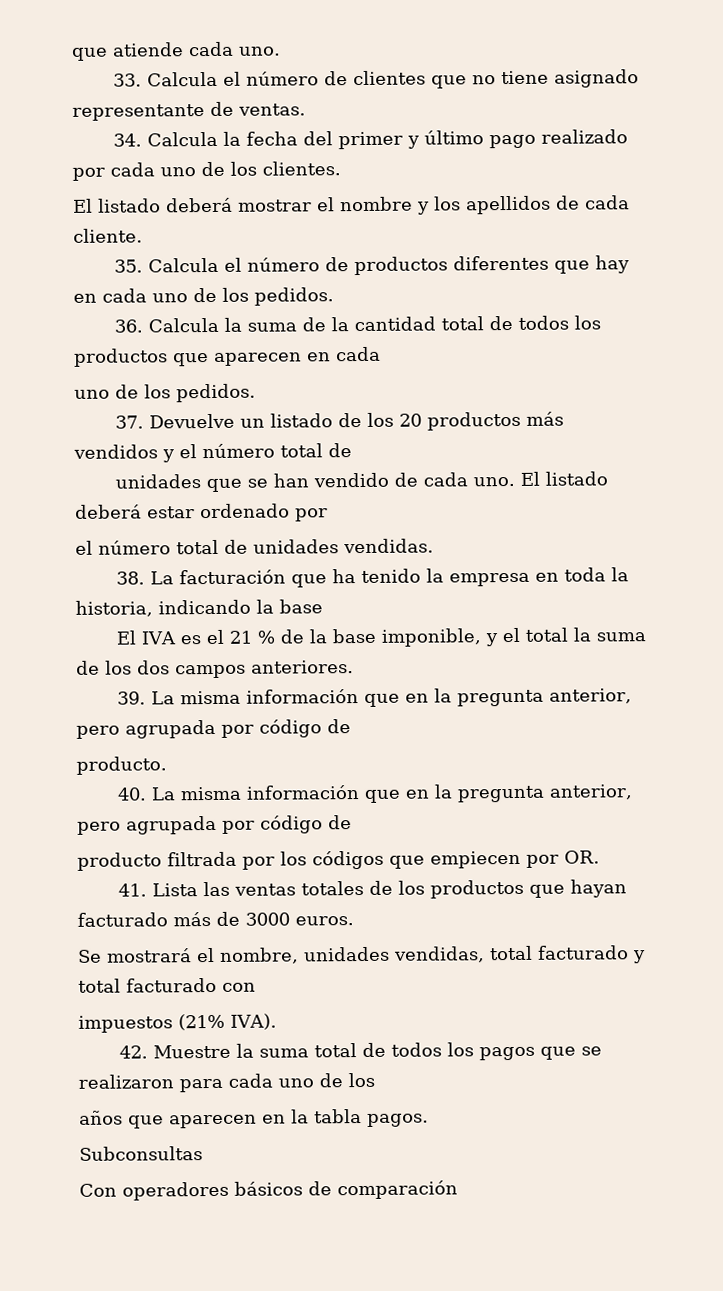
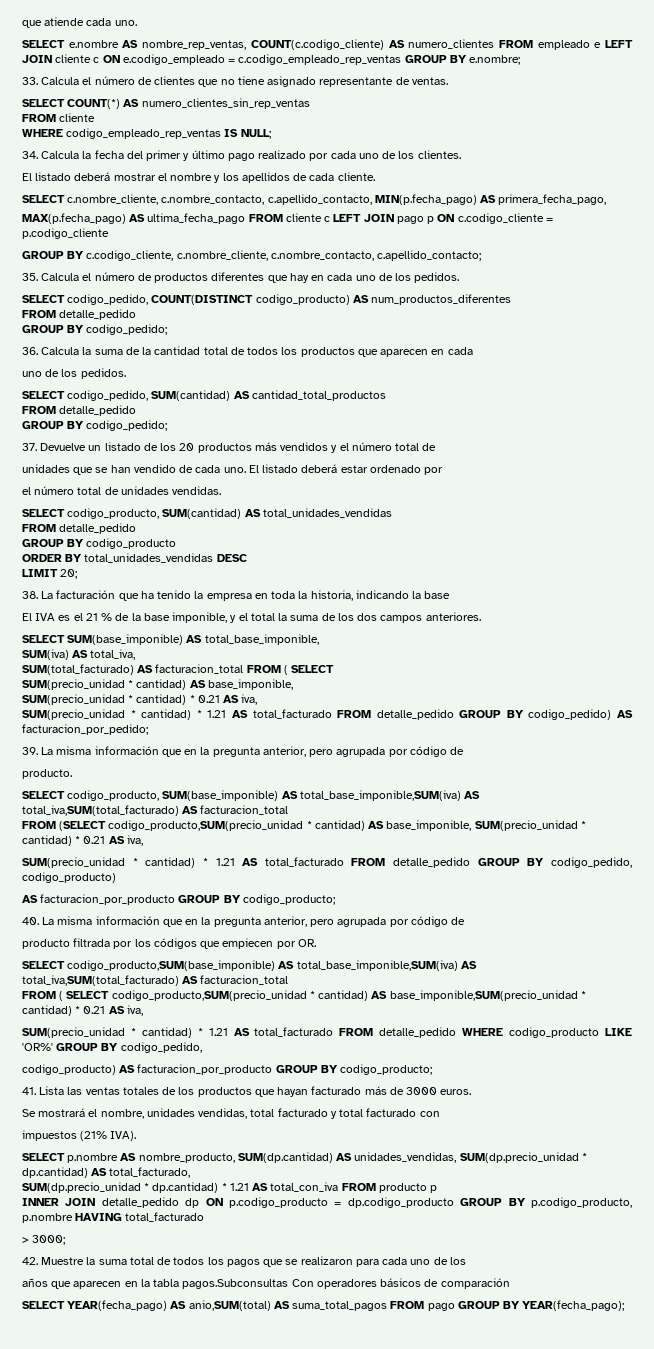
+ SELECT e.nombre AS nombre_rep_ventas, COUNT(c.codigo_cliente) AS numero_clientes FROM empleado e LEFT JOIN cliente c ON e.codigo_empleado = c.codigo_empleado_rep_ventas GROUP BY e.nombre;
+ SELECT COUNT(*) AS numero_clientes_sin_rep_ventas
+ FROM cliente
+ WHERE codigo_empleado_rep_ventas IS NULL;
+ SELECT c.nombre_cliente, c.nombre_contacto, c.apellido_contacto, MIN(p.fecha_pago) AS primera_fecha_pago,
+ MAX(p.fecha_pago) AS ultima_fecha_pago FROM cliente c LEFT JOIN pago p ON c.codigo_cliente = p.codigo_cliente
+ GROUP BY c.codigo_cliente, c.nombre_cliente, c.nombre_contacto, c.apellido_contacto;
+ SELECT codigo_pedido, COUNT(DISTINCT codigo_producto) AS num_productos_diferentes
+ FROM detalle_pedido
+ GROUP BY codigo_pedido;
+ SELECT codigo_pedido, SUM(cantidad) AS cantidad_total_productos
+ FROM detalle_pedido
+ GROUP BY codigo_pedido;
+ SELECT codigo_producto, SUM(cantidad) AS total_unidades_vendidas
+ FROM detalle_pedido
+ GROUP BY codigo_producto
+ ORDER BY total_unidades_vendidas DESC
+ LIMIT 20;
+ SELECT SUM(base_imponible) AS total_base_imponible,
+ SUM(iva) AS total_iva,
+ SUM(total_facturado) AS facturacion_total FROM ( SELECT
+ SUM(precio_unidad * cantidad) AS base_imponible,
+ SUM(precio_unidad * cantidad) * 0.21 AS iva,
+ SUM(precio_unidad * cantidad) * 1.21 AS total_facturado FROM detalle_pedido GROUP BY codigo_pedido) AS facturacion_por_pedido;
+ SELECT codigo_producto, SUM(base_imponible) AS total_base_imponible,SUM(iva) AS total_iva,SUM(total_facturado) AS facturacion_total
+ FROM (SELECT codigo_producto,SUM(precio_unidad * cantidad) AS base_imponible, SUM(precio_unidad * cantidad) * 0.21 AS iva,
+ SUM(precio_unidad * cantidad) * 1.21 AS total_facturado FROM detalle_pedido GROUP BY codigo_pedido, codigo_producto)
+ AS facturacion_por_producto GROUP BY codigo_producto;
+ SELECT codigo_producto,SUM(base_imponible) AS total_base_imponible,SUM(iva) AS total_iva,SUM(total_facturado) AS facturacion_total
+ FROM ( SELECT codigo_producto,SUM(precio_unidad * cantidad) AS base_imponible,SUM(precio_unidad * cantidad) * 0.21 AS iva,
+ SUM(precio_unidad * cantidad) * 1.21 AS total_facturado FROM detalle_pedido WHERE codigo_producto LIKE 'OR%' GROUP BY codigo_pedido,
+ codigo_producto) AS facturacion_por_producto GROUP BY codigo_producto;
+ SELECT p.nombre AS nombre_producto, SUM(dp.cantidad) AS unidades_vendidas, SUM(dp.precio_unidad * dp.cantidad) AS total_facturado,
+ SUM(dp.precio_unidad * dp.cantidad) * 1.21 AS total_con_iva FROM producto p
+ INNER JOIN detalle_pedido dp ON p.codigo_producto = dp.codigo_producto GROUP BY p.codigo_producto, p.nombre HAVING total_facturado
+ > 3000;
- años que aparecen en la tabla pagos.
- Subconsultas
- Con operadores básicos de comparación
+ años que aparecen en la tabla pagos.Subconsultas Con operadores básicos de comparación
+ SELECT YEAR(fecha_pago) AS anio,SUM(total) AS suma_total_pagos FROM pago GROUP BY YEAR(fecha_pago);

